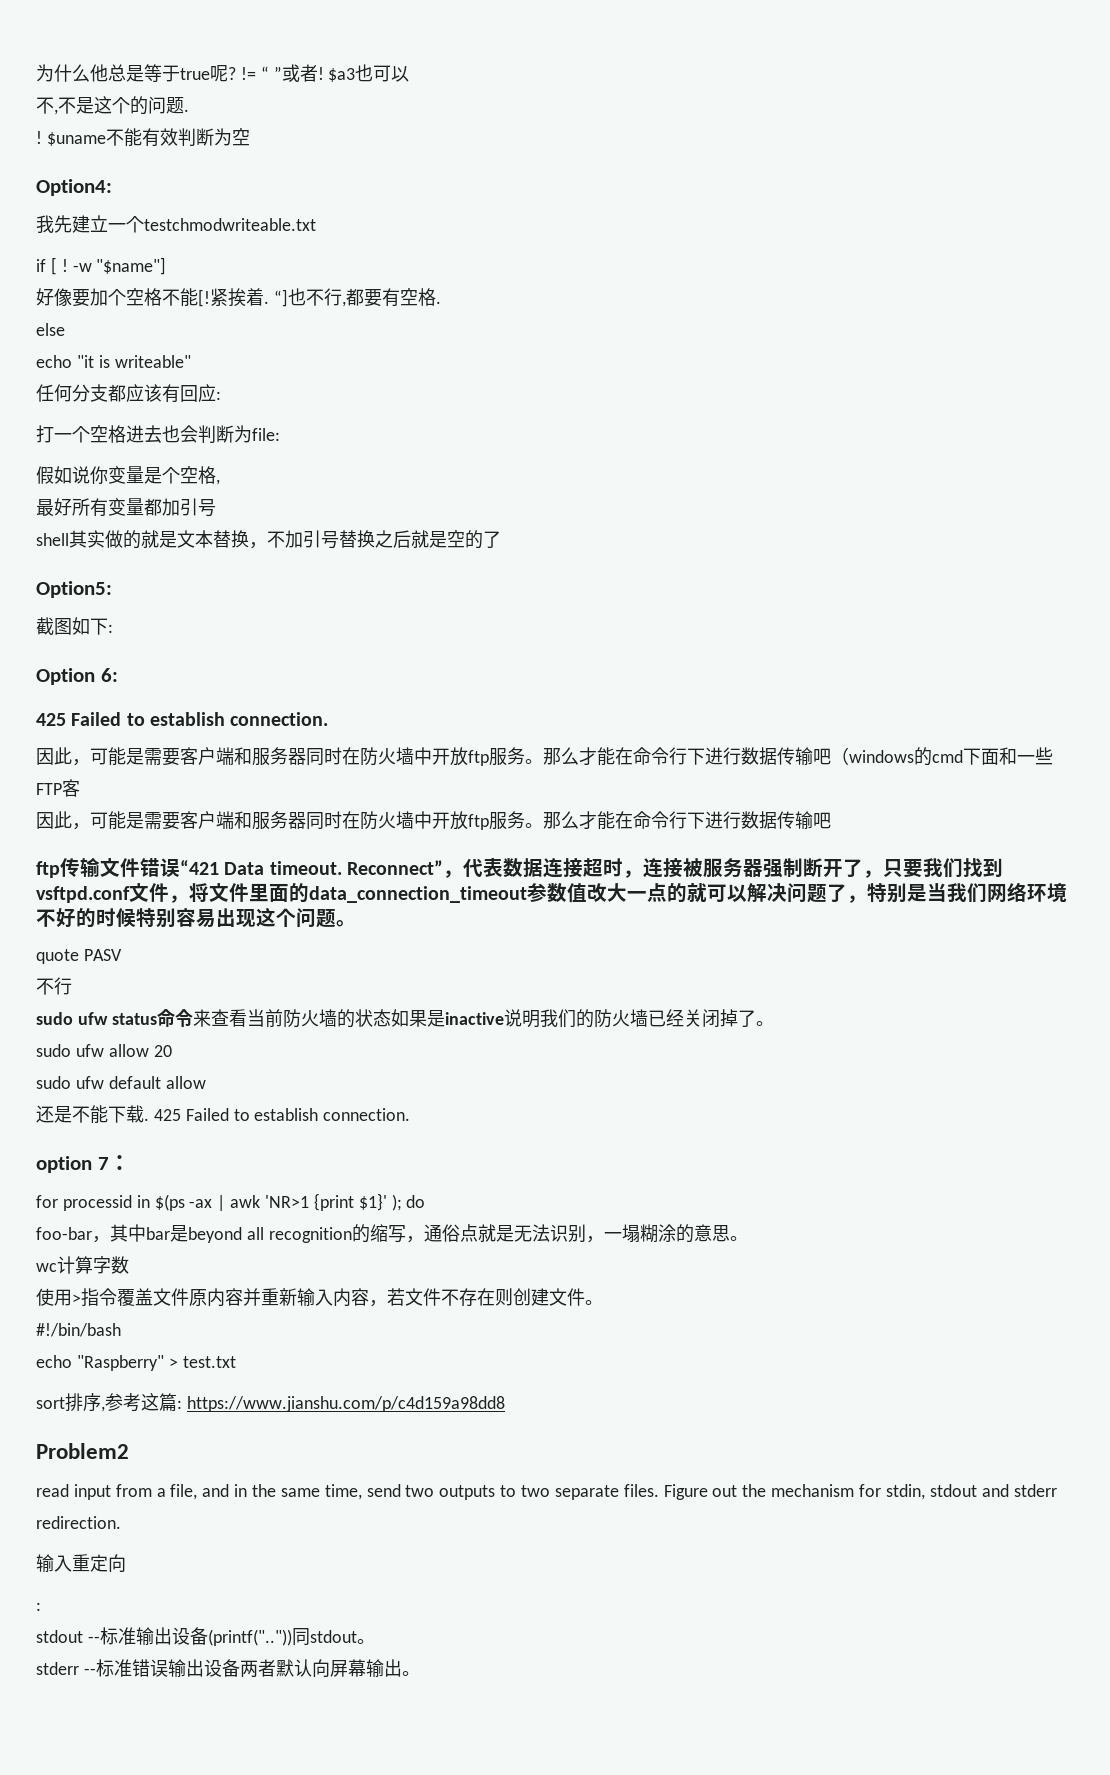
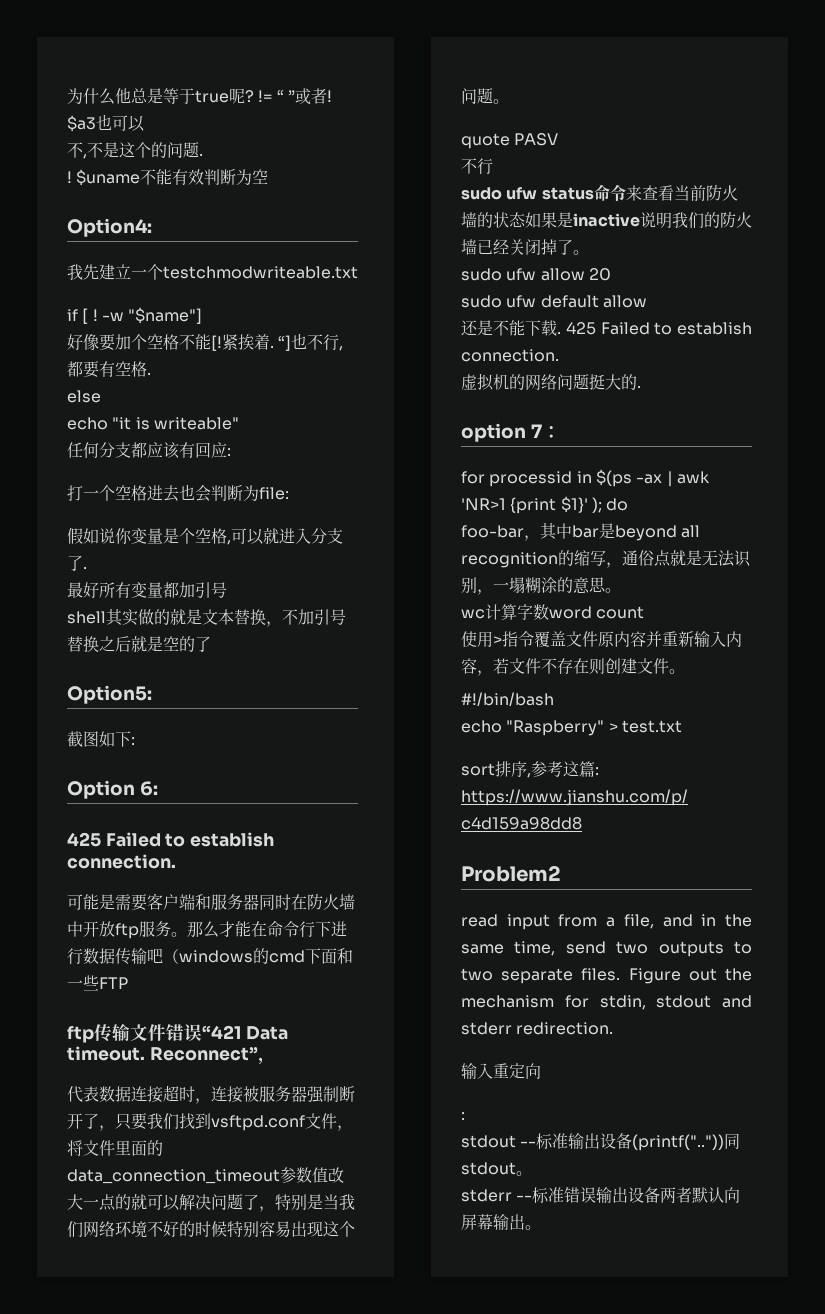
- 假如说你变量是个空格,
+ 假如说你变量是个空格,可以就进入分支了.
  Option 6:
  425 Failed to establish connection.
- 因此，可能是需要客户端和服务器同时在防火墙中开放ftp服务。
+ 可能是需要客户端和服务器同时在防火墙中开放ftp服务。
- 那么才能在命令行下进行数据传输吧（windows的cmd下面和一些FTP客
- 因此，可能是需要客户端和服务器同时在防火墙中开放ftp服务。那么才能在命令行下进行数据传输吧
+ 那么才能在命令行下进行数据传输吧（windows的cmd下面和一些FTP
- Reconnect”，代表数据连接超时，连接被服务器强制断开了，只要我们找到vsftpd.conf文件，将文件里面的data_connection_timeout参数值改大一点的就可以解决问题了，特别是当我们网络环境不好的时候特别容易出现这个问题。
+ Reconnect”，
+ 代表数据连接超时，连接被服务器强制断开了，只要我们找到vsftpd.conf文件，将文件里面的data_connection_timeout参数值改大一点的就可以解决问题了，特别是当我们网络环境不好的时候特别容易出现这个问题。
+ 虚拟机的网络问题挺大的.
- wc计算字数
+ wc计算字数word count

